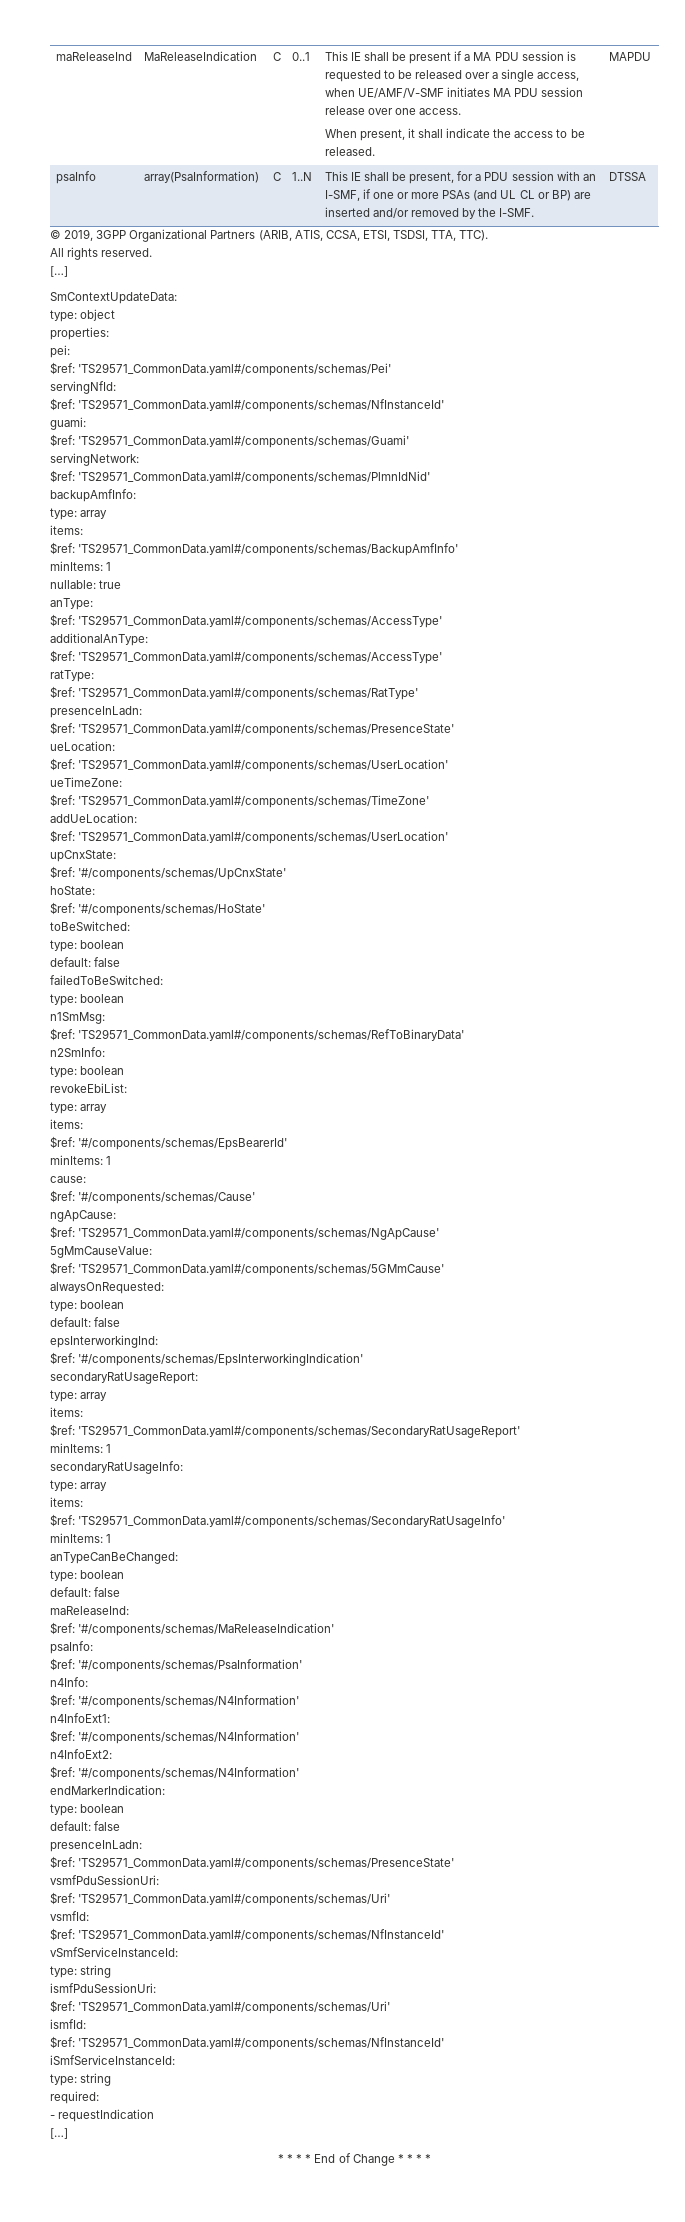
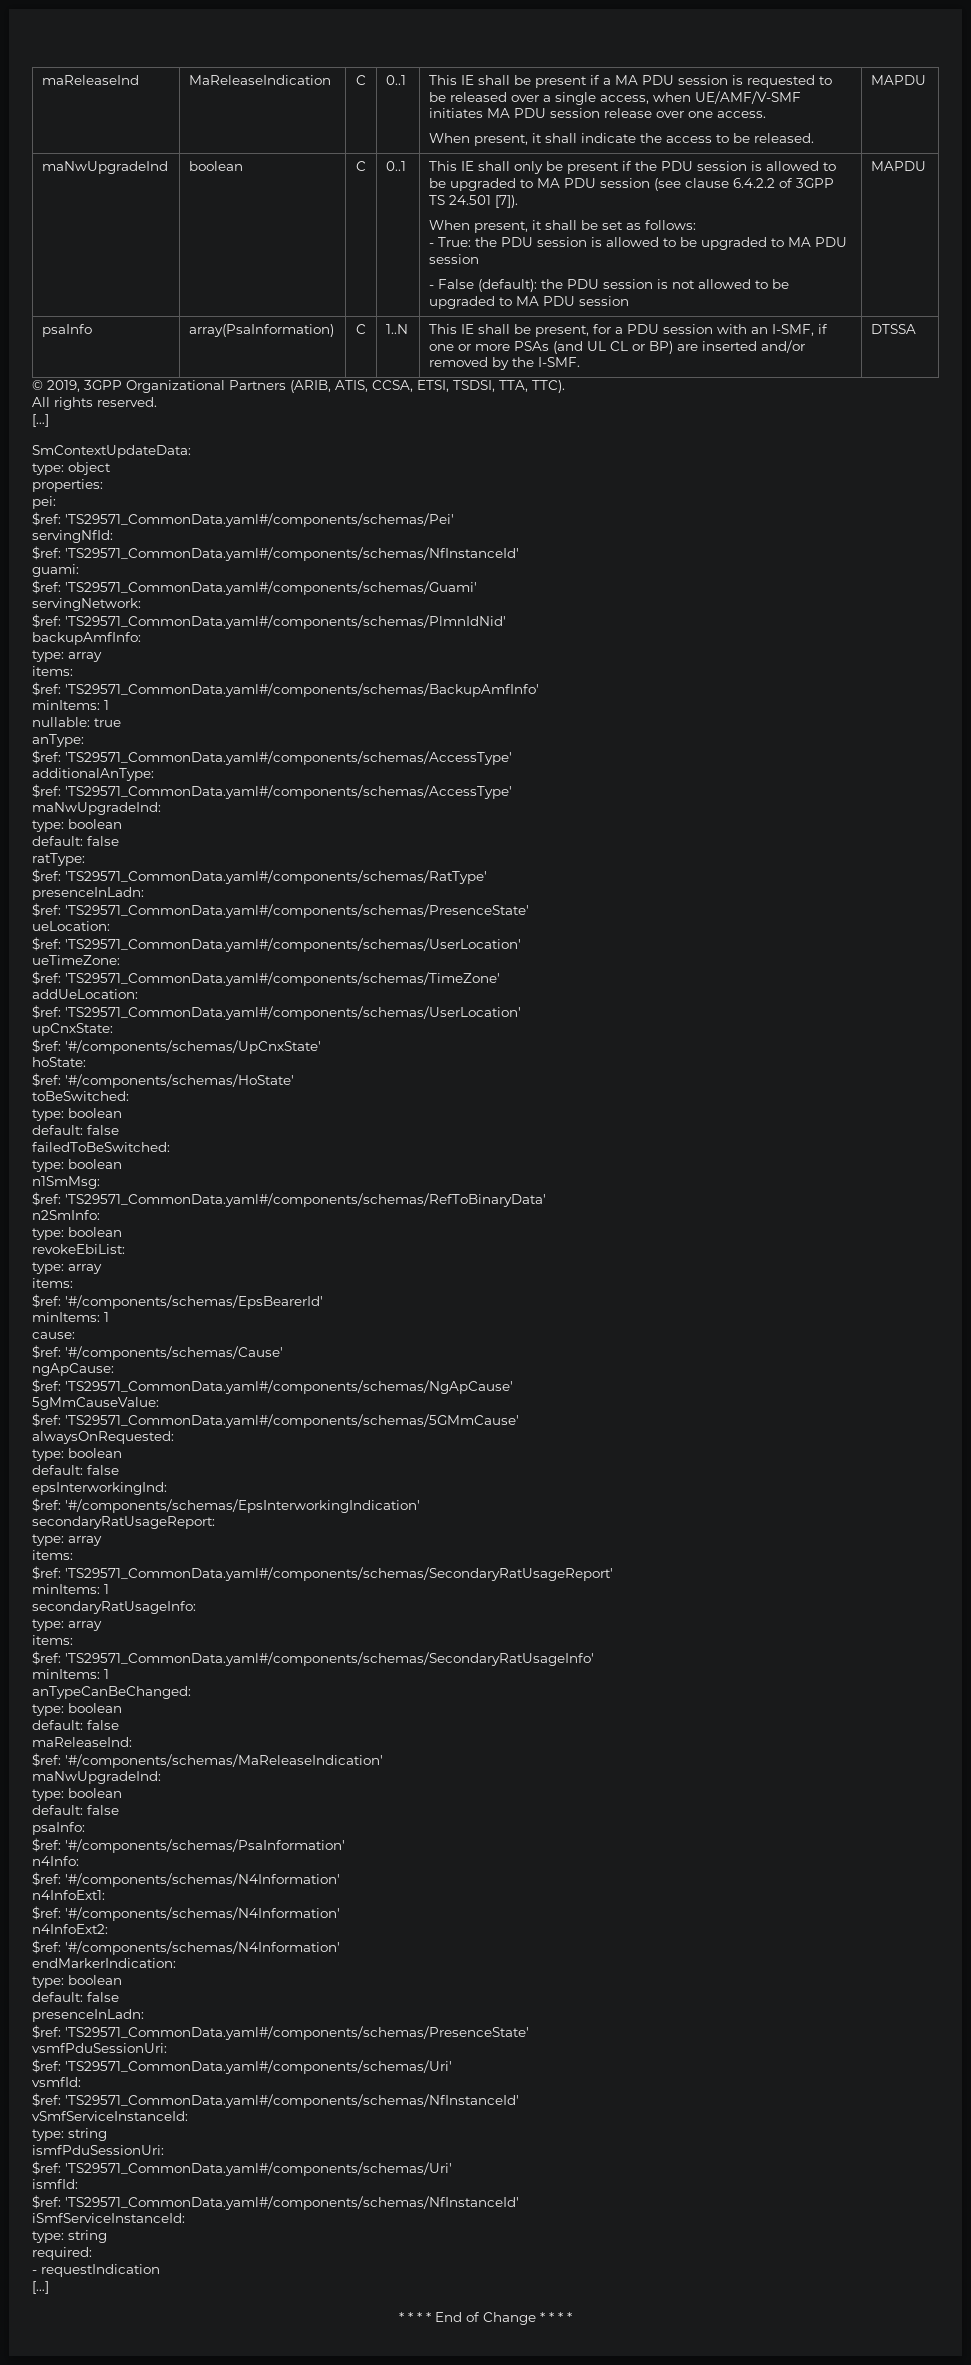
+ maNwUpgradeInd | boolean | C | 0..1 | This IE shall only be present if the PDU session is allowed to be upgraded to MA PDU session (see clause 6.4.2.2 of 3GPP TS 24.501 [7]).
+ When present, it shall be set as follows:
+ - True: the PDU session is allowed to be upgraded to MA PDU session
+ - False (default): the PDU session is not allowed to be upgraded to MA PDU session | MAPDU
  additionalAnType:
  $ref: 'TS29571_CommonData.yaml#/components/schemas/AccessType'
+ maNwUpgradeInd:
+ type: boolean
+ default: false
  $ref: '#/components/schemas/MaReleaseIndication'
+ maNwUpgradeInd:
+ type: boolean
+ default: false

